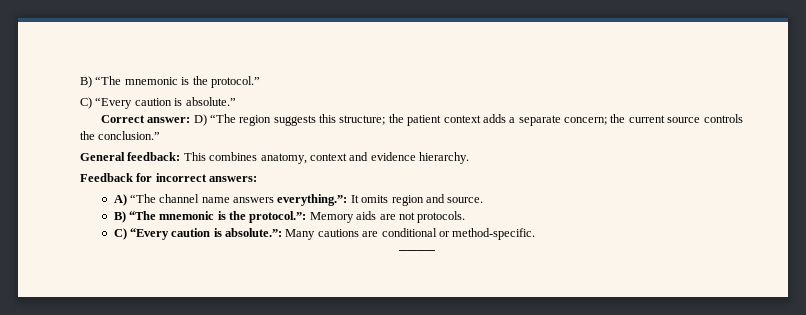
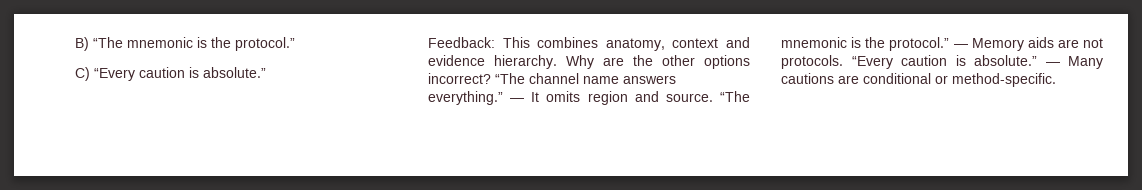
- Correct answer: D) “The region suggests this structure; the patient context adds a separate concern; the current source controls the conclusion.”
- General feedback: This combines anatomy, context and evidence hierarchy.
- Feedback for incorrect answers:
- A) “The channel name answers everything.”: It omits region and source.
- B) “The mnemonic is the protocol.”: Memory aids are not protocols.
- C) “Every caution is absolute.”: Many cautions are conditional or method-specific.
+ Feedback: This combines anatomy, context and evidence hierarchy. Why are the other options incorrect? “The channel name answers everything.” — It omits region and source. “The mnemonic is the protocol.” — Memory aids are not protocols. “Every caution is absolute.” — Many cautions are conditional or method-specific.
- ────

